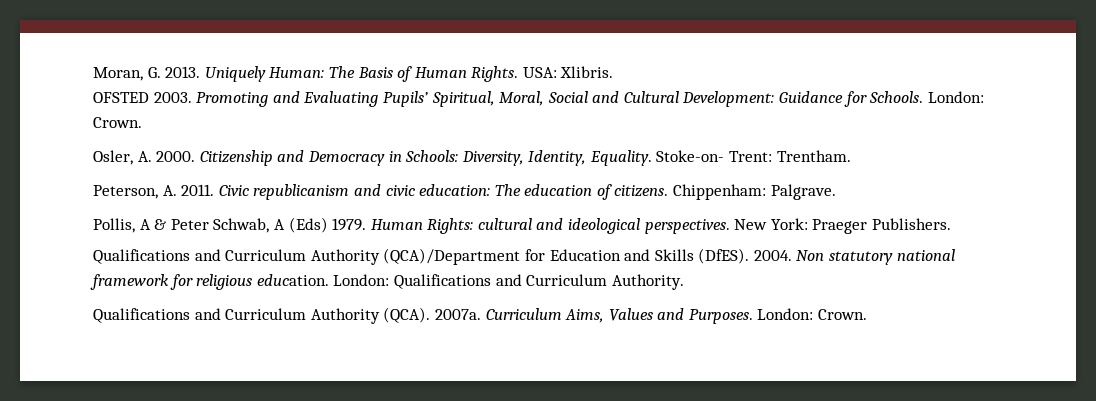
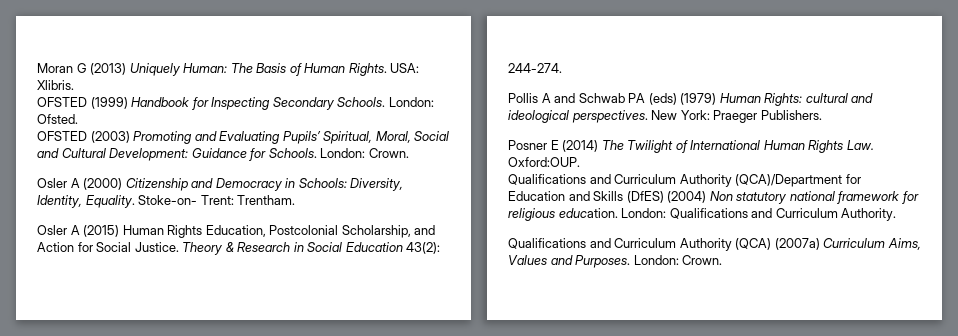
- Moran, G. 2013. Uniquely Human: The Basis of Human Rights.
+ Moran G (2013) Uniquely Human: The Basis of Human Rights.
- OFSTED 2003. Promoting and Evaluating Pupils’ Spiritual, Moral, Social and Cultural Development: Guidance for Schools.
+ OFSTED (1999) Handbook for Inspecting Secondary Schools. London: Ofsted.
+ OFSTED (2003) Promoting and Evaluating Pupils’ Spiritual, Moral, Social and Cultural Development: Guidance for Schools.
- Osler, A. 2000. Citizenship and Democracy in Schools: Diversity, Identity, Equality.
+ Osler A (2000) Citizenship and Democracy in Schools: Diversity, Identity, Equality.
- Peterson, A. 2011. Civic republicanism and civic education: The education of citizens. Chippenham: Palgrave.
- Pollis, A & Peter Schwab, A (Eds) 1979. Human Rights: cultural and ideological perspectives.
+ Osler A (2015) Human Rights Education, Postcolonial Scholarship, and Action for Social Justice. Theory & Research in Social Education 43(2): 244-274.
+ Pollis A and Schwab PA (eds) (1979) Human Rights: cultural and ideological perspectives.
+ Posner E (2014) The Twilight of International Human Rights Law. Oxford:OUP.
- Qualifications and Curriculum Authority (QCA)/Department for Education and Skills (DfES). 2004. Non statutory national framework for religious education.
+ Qualifications and Curriculum Authority (QCA)/Department for Education and Skills (DfES) (2004) Non statutory national framework for religious education.
- Qualifications and Curriculum Authority (QCA). 2007a. Curriculum Aims, Values and Purposes.
+ Qualifications and Curriculum Authority (QCA) (2007a) Curriculum Aims, Values and Purposes.

